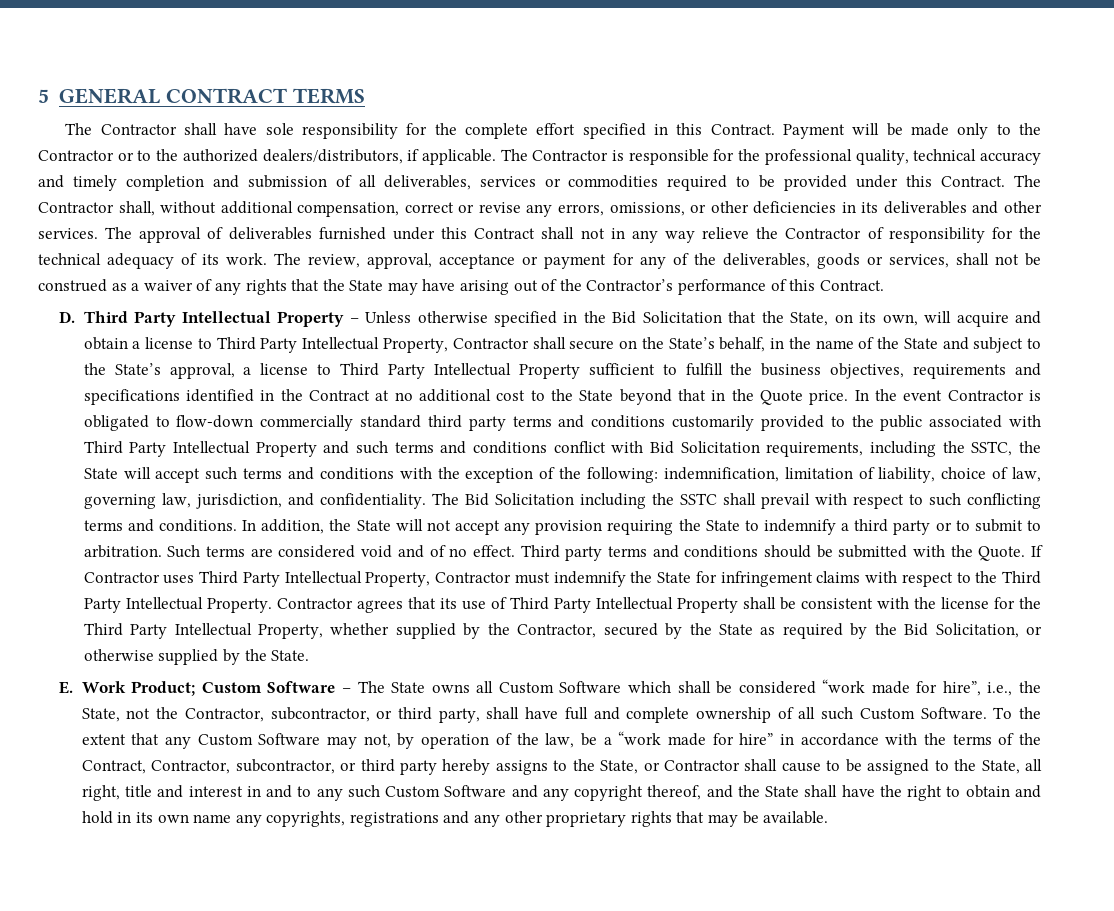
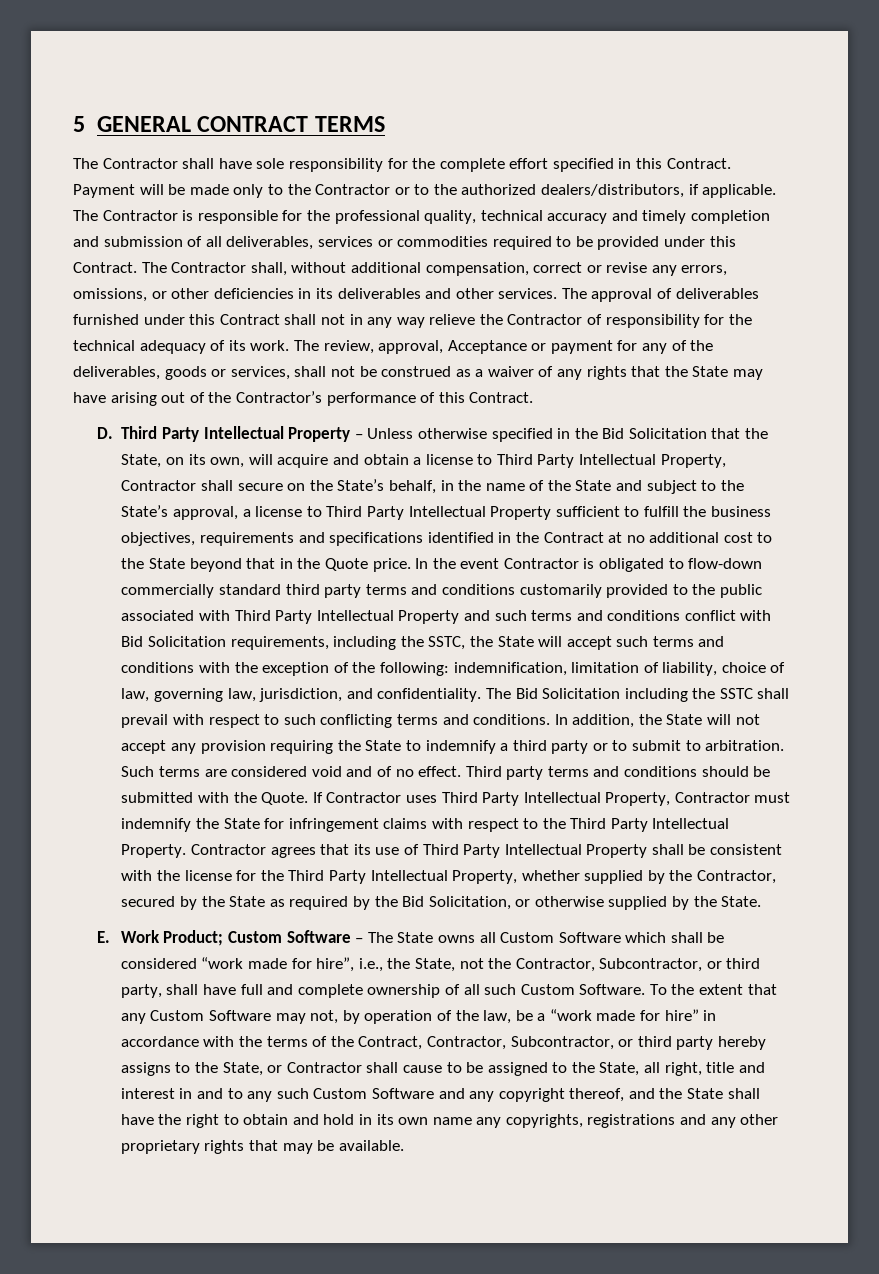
- The review, approval, acceptance or payment for any of the deliverables, goods or services, shall not be construed as a waiver of any rights that the State may have arising out of the Contractor’s performance of this Contract.
+ The review, approval, Acceptance or payment for any of the deliverables, goods or services, shall not be construed as a waiver of any rights that the State may have arising out of the Contractor’s performance of this Contract.
- E. Work Product; Custom Software – The State owns all Custom Software which shall be considered “work made for hire”, i.e., the State, not the Contractor, subcontractor, or third party, shall have full and complete ownership of all such Custom Software.
+ E. Work Product; Custom Software – The State owns all Custom Software which shall be considered “work made for hire”, i.e., the State, not the Contractor, Subcontractor, or third party, shall have full and complete ownership of all such Custom Software.
- To the extent that any Custom Software may not, by operation of the law, be a “work made for hire” in accordance with the terms of the Contract, Contractor, subcontractor, or third party hereby assigns to the State, or Contractor shall cause to be assigned to the State, all right, title and interest in and to any such Custom Software and any copyright thereof, and the State shall have the right to obtain and hold in its own name any copyrights, registrations and any other proprietary rights that may be available.
+ To the extent that any Custom Software may not, by operation of the law, be a “work made for hire” in accordance with the terms of the Contract, Contractor, Subcontractor, or third party hereby assigns to the State, or Contractor shall cause to be assigned to the State, all right, title and interest in and to any such Custom Software and any copyright thereof, and the State shall have the right to obtain and hold in its own name any copyrights, registrations and any other proprietary rights that may be available.

